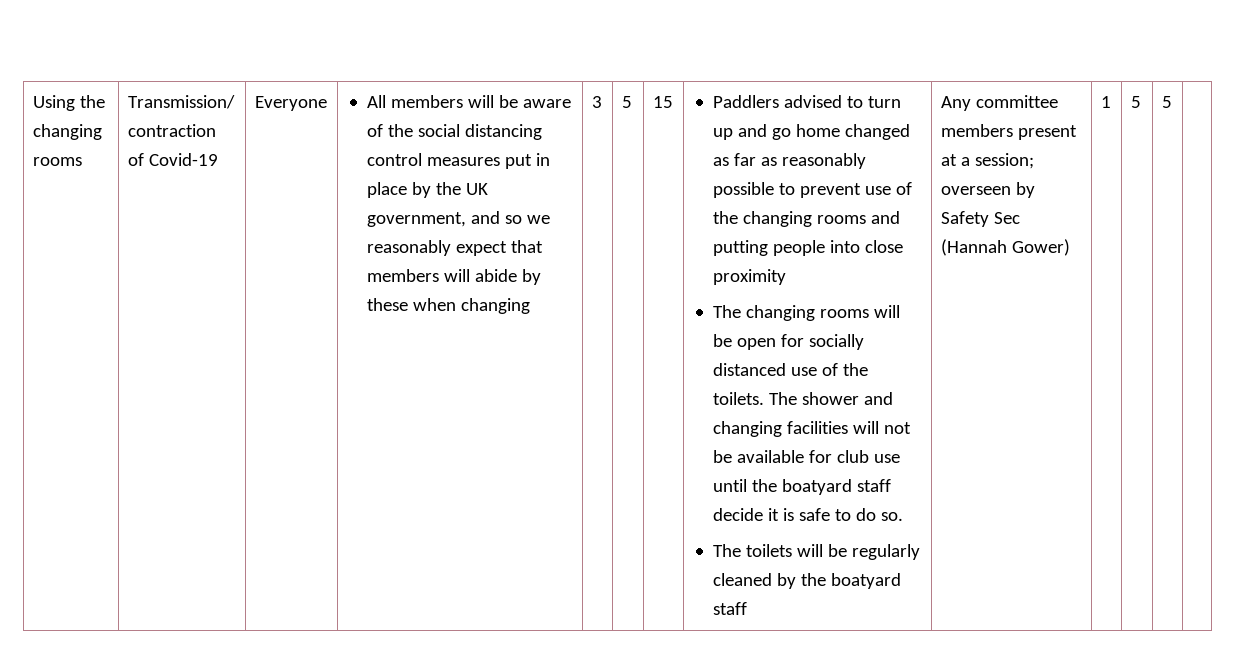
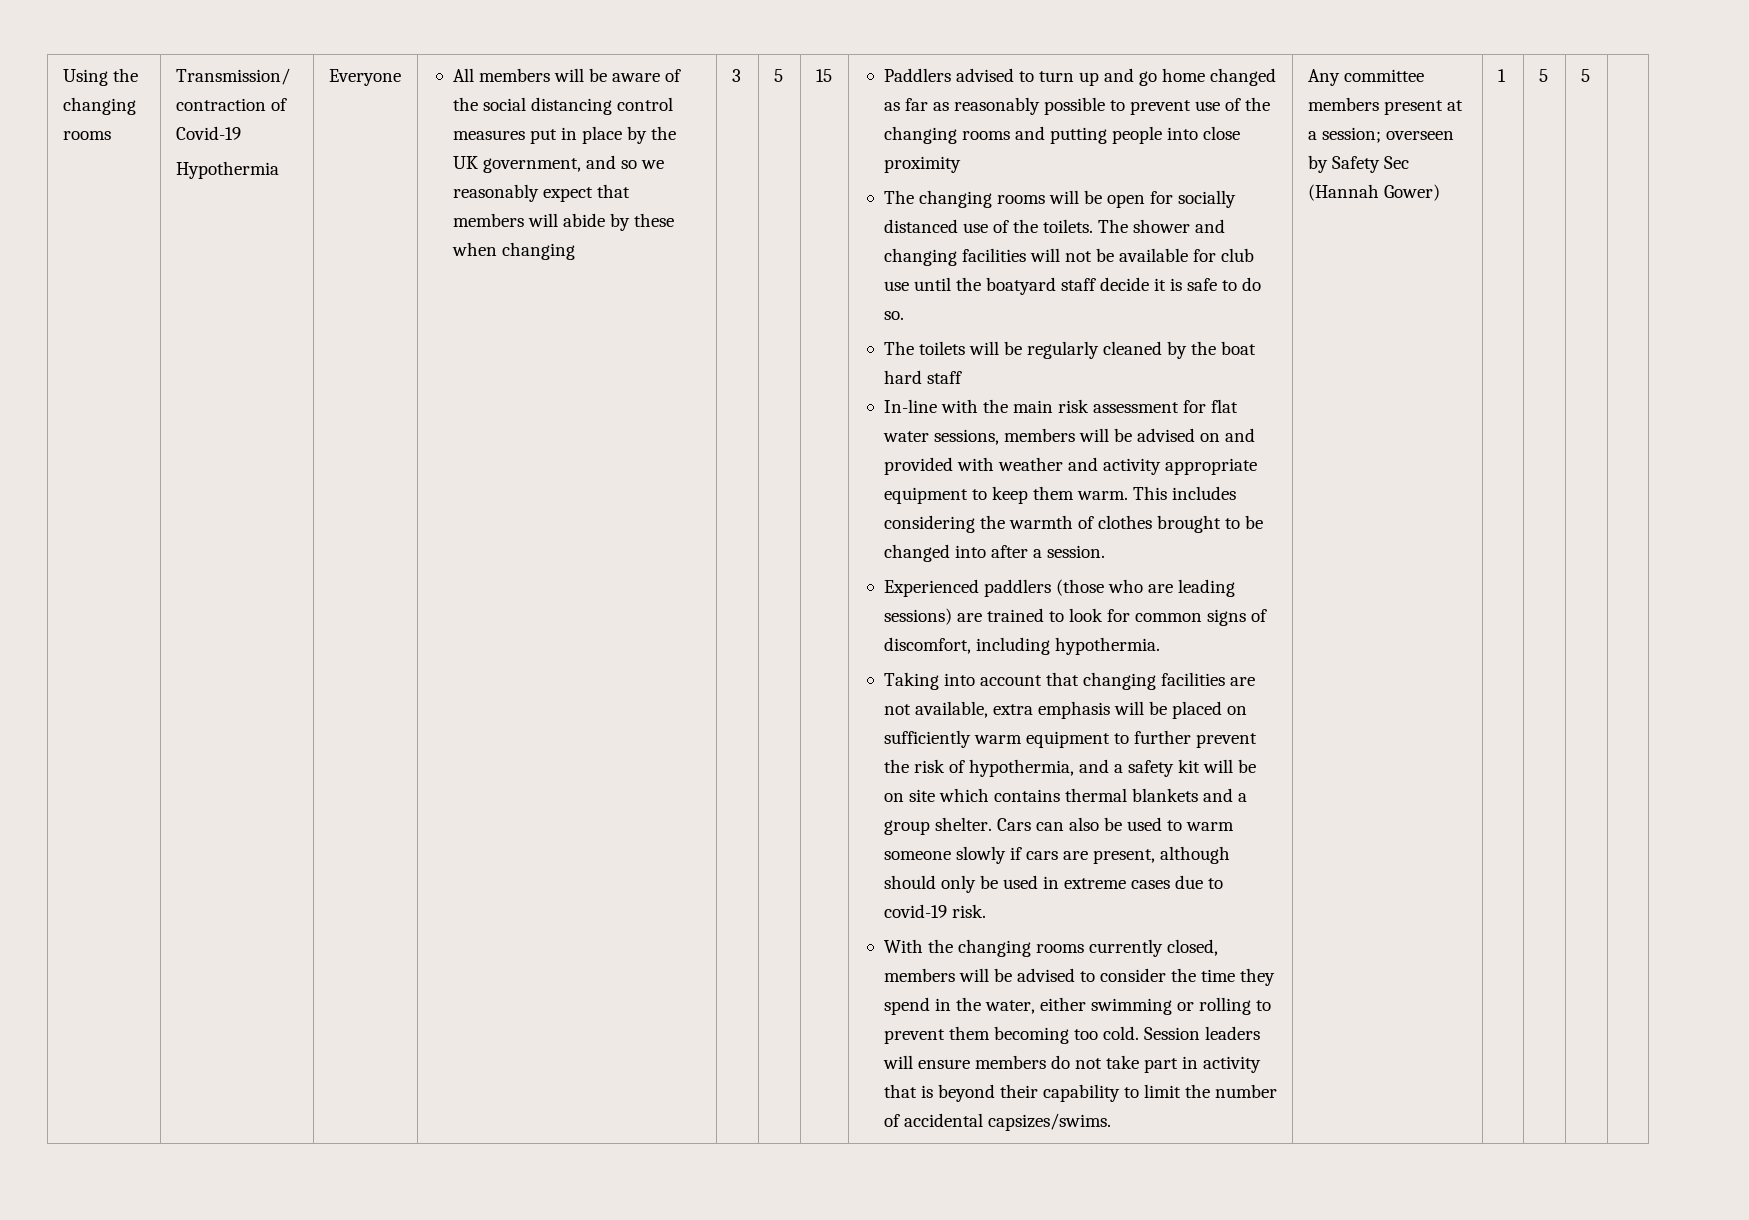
+ Hypothermia
- The toilets will be regularly cleaned by the boatyard staff
+ The toilets will be regularly cleaned by the boat hard staff
+ In-line with the main risk assessment for flat water sessions, members will be advised on and provided with weather and activity appropriate equipment to keep them warm. This includes considering the warmth of clothes brought to be changed into after a session.
+ Experienced paddlers (those who are leading sessions) are trained to look for common signs of discomfort, including hypothermia.
+ Taking into account that changing facilities are not available, extra emphasis will be placed on sufficiently warm equipment to further prevent the risk of hypothermia, and a safety kit will be on site which contains thermal blankets and a group shelter. Cars can also be used to warm someone slowly if cars are present, although should only be used in extreme cases due to covid-19 risk.
+ With the changing rooms currently closed, members will be advised to consider the time they spend in the water, either swimming or rolling to prevent them becoming too cold. Session leaders will ensure members do not take part in activity that is beyond their capability to limit the number of accidental capsizes/swims.

